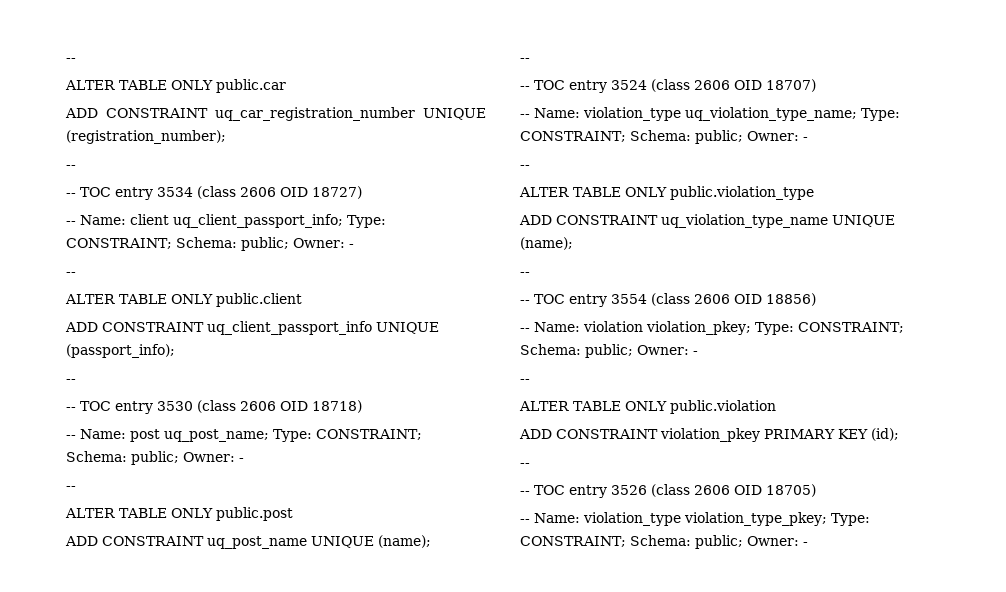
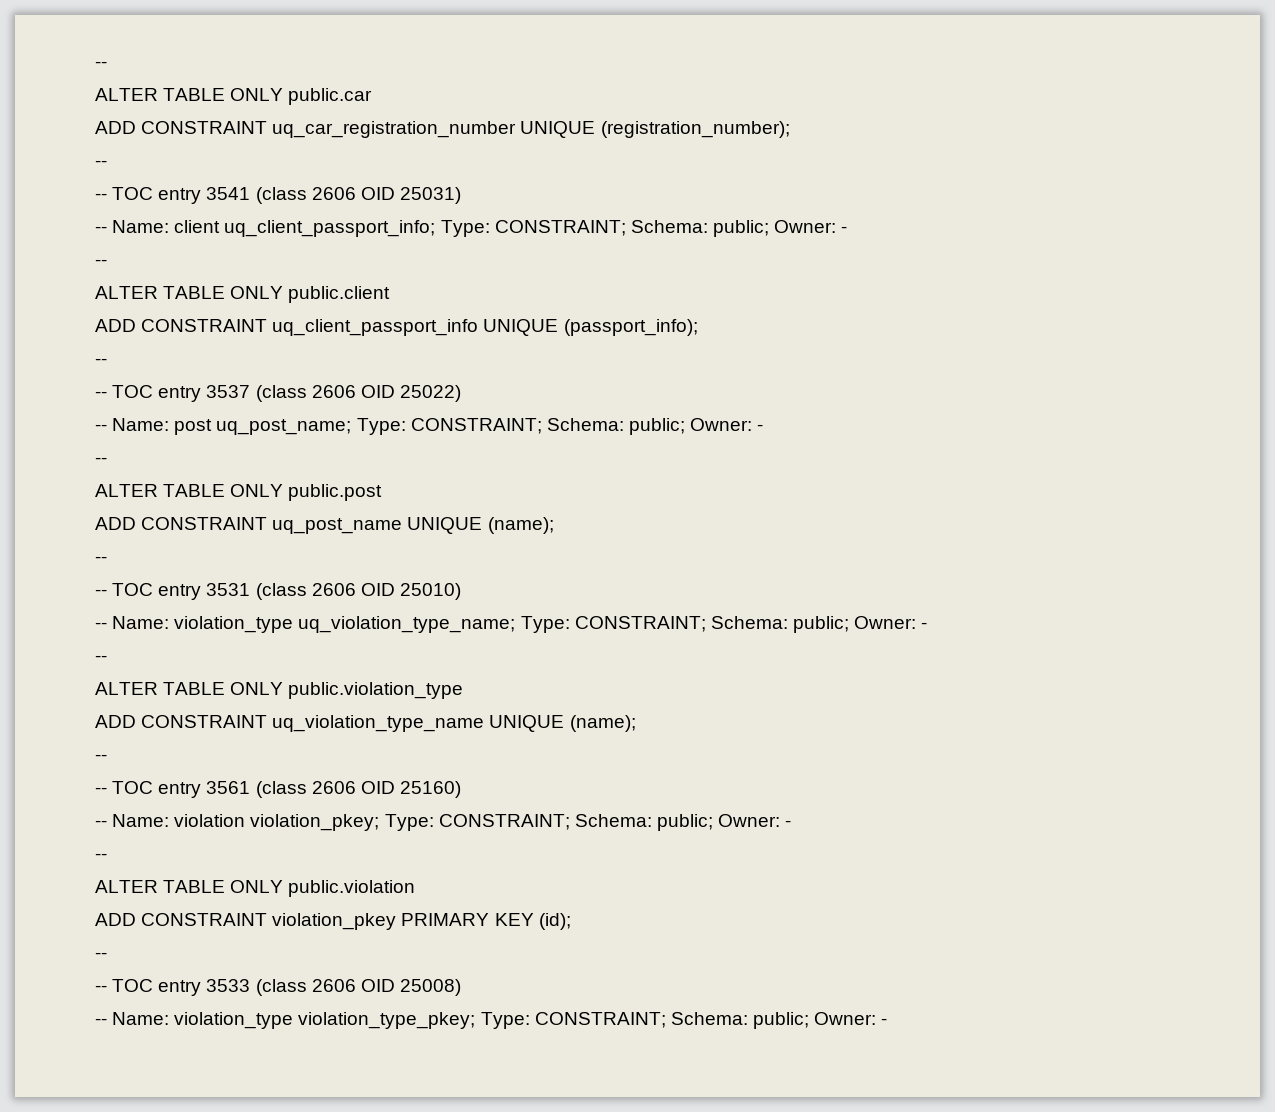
- -- TOC entry 3534 (class 2606 OID 18727)
+ -- TOC entry 3541 (class 2606 OID 25031)
- -- TOC entry 3530 (class 2606 OID 18718)
+ -- TOC entry 3537 (class 2606 OID 25022)
- -- TOC entry 3524 (class 2606 OID 18707)
+ -- TOC entry 3531 (class 2606 OID 25010)
- -- TOC entry 3554 (class 2606 OID 18856)
+ -- TOC entry 3561 (class 2606 OID 25160)
- -- TOC entry 3526 (class 2606 OID 18705)
+ -- TOC entry 3533 (class 2606 OID 25008)

